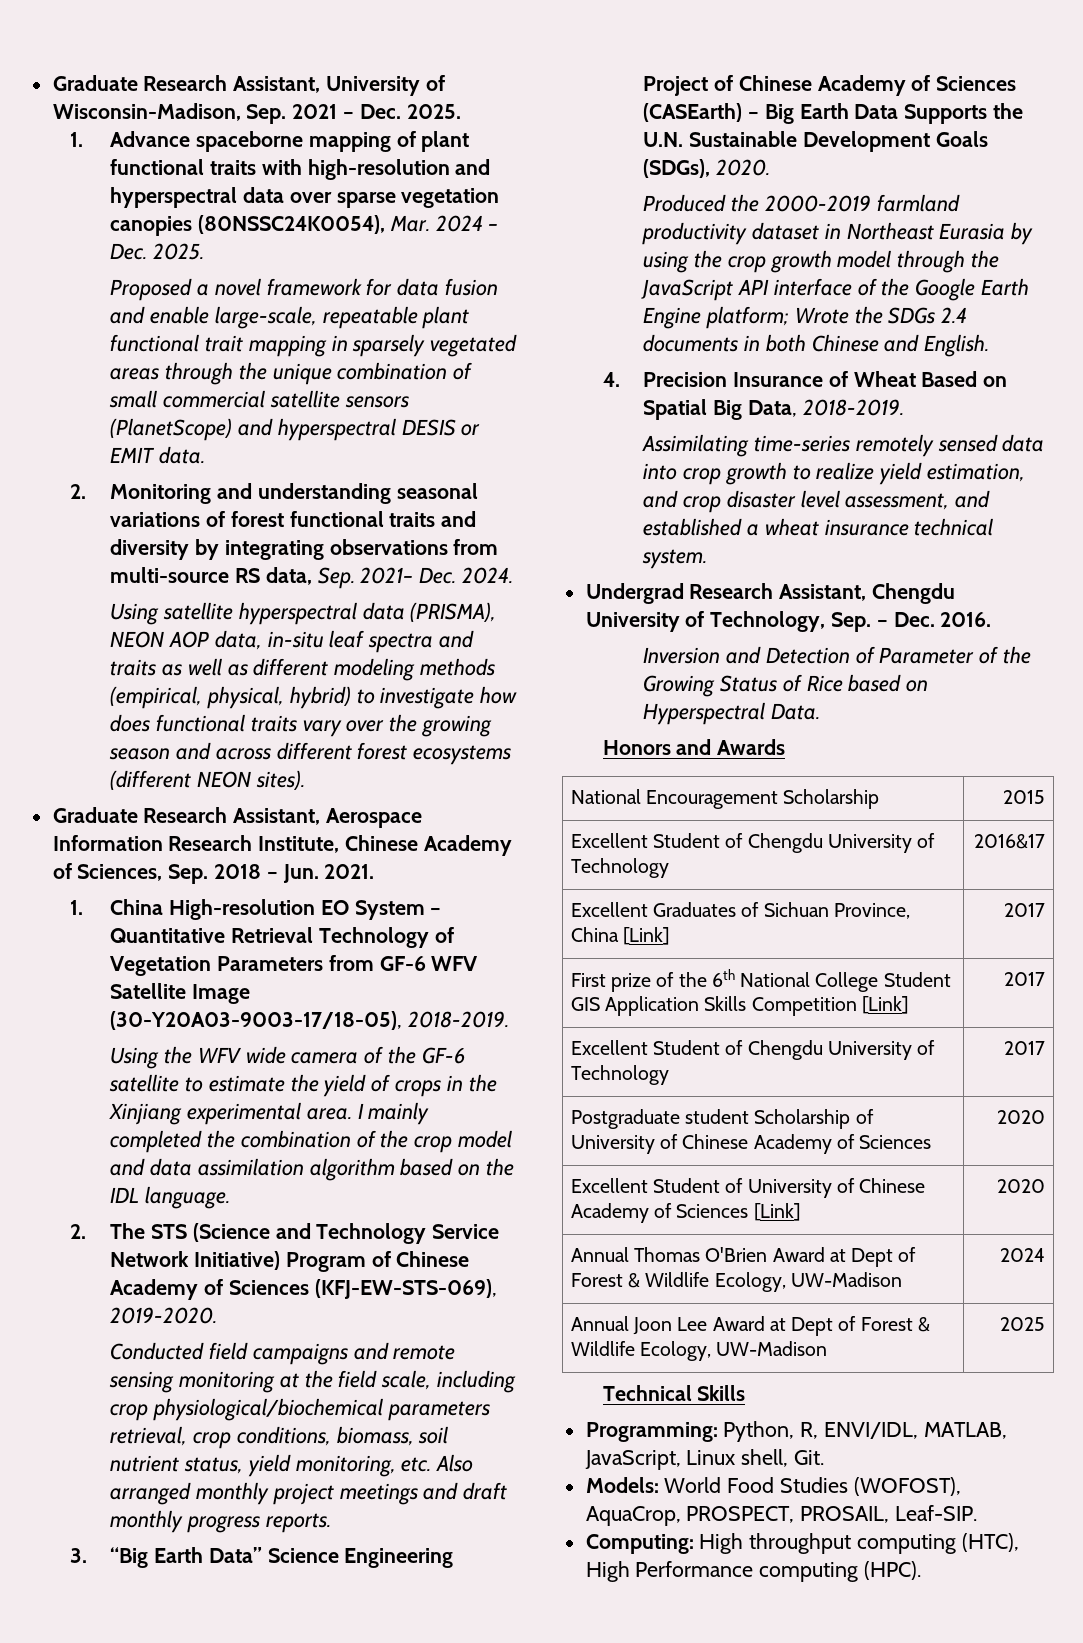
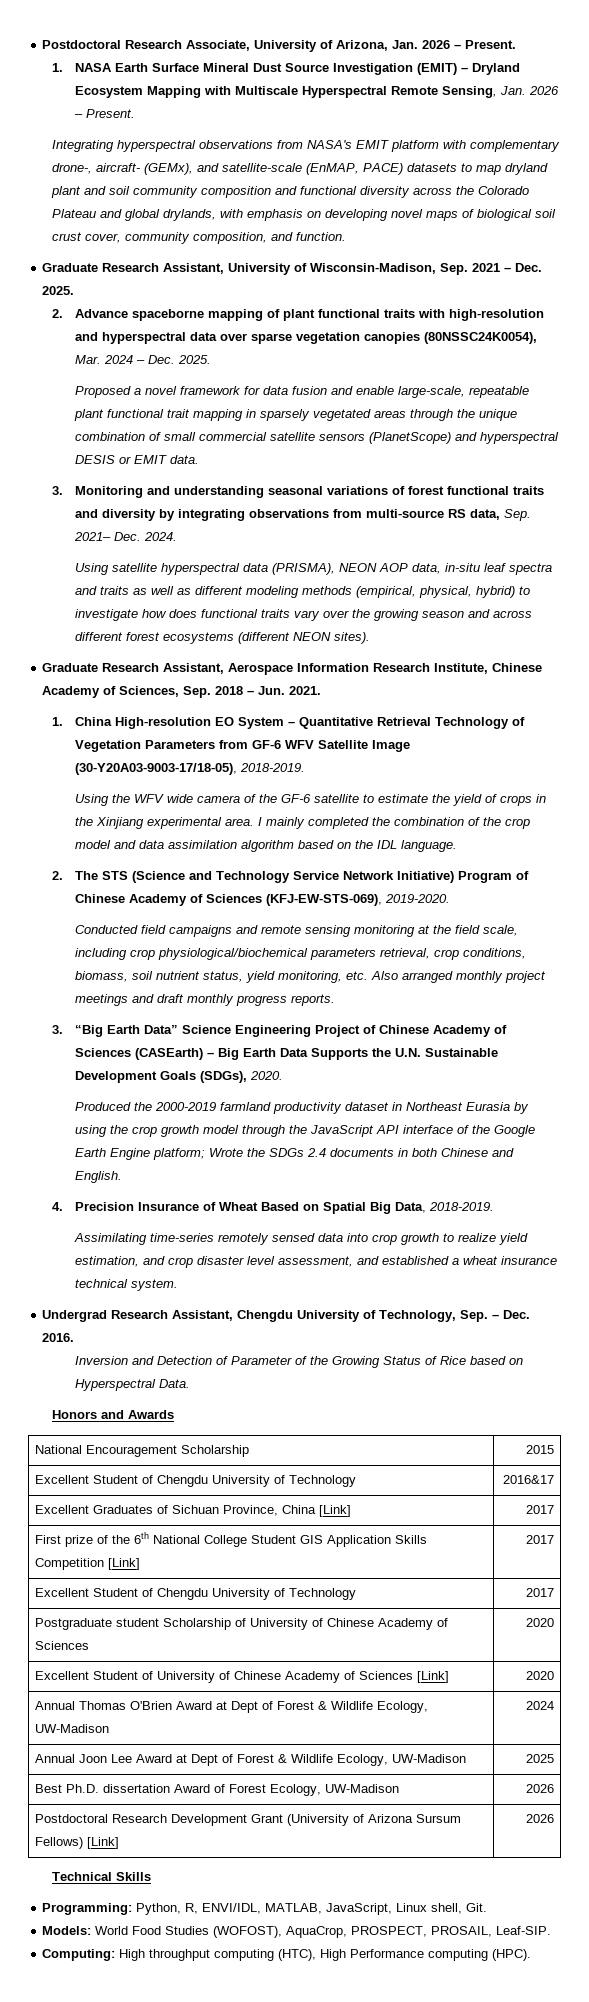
+ Postdoctoral Research Associate, University of Arizona, Jan. 2026 – Present.
+ 1. NASA Earth Surface Mineral Dust Source Investigation (EMIT) – Dryland Ecosystem Mapping with Multiscale Hyperspectral Remote Sensing, Jan. 2026 – Present.
+ Integrating hyperspectral observations from NASA's EMIT platform with complementary drone-, aircraft- (GEMx), and satellite-scale (EnMAP, PACE) datasets to map dryland plant and soil community composition and functional diversity across the Colorado Plateau and global drylands, with emphasis on developing novel maps of biological soil crust cover, community composition, and function.
- 1. Advance spaceborne mapping of plant functional traits with high-resolution and hyperspectral data over sparse vegetation canopies (80NSSC24K0054), Mar. 2024 – Dec. 2025.
+ 2. Advance spaceborne mapping of plant functional traits with high-resolution and hyperspectral data over sparse vegetation canopies (80NSSC24K0054), Mar. 2024 – Dec. 2025.
- 2. Monitoring and understanding seasonal variations of forest functional traits and diversity by integrating observations from multi-source RS data, Sep. 2021– Dec. 2024.
+ 3. Monitoring and understanding seasonal variations of forest functional traits and diversity by integrating observations from multi-source RS data, Sep. 2021– Dec. 2024.
+ Best Ph.D. dissertation Award of Forest Ecology, UW-Madison | 2026
+ Postdoctoral Research Development Grant (University of Arizona Sursum Fellows) [Link] | 2026

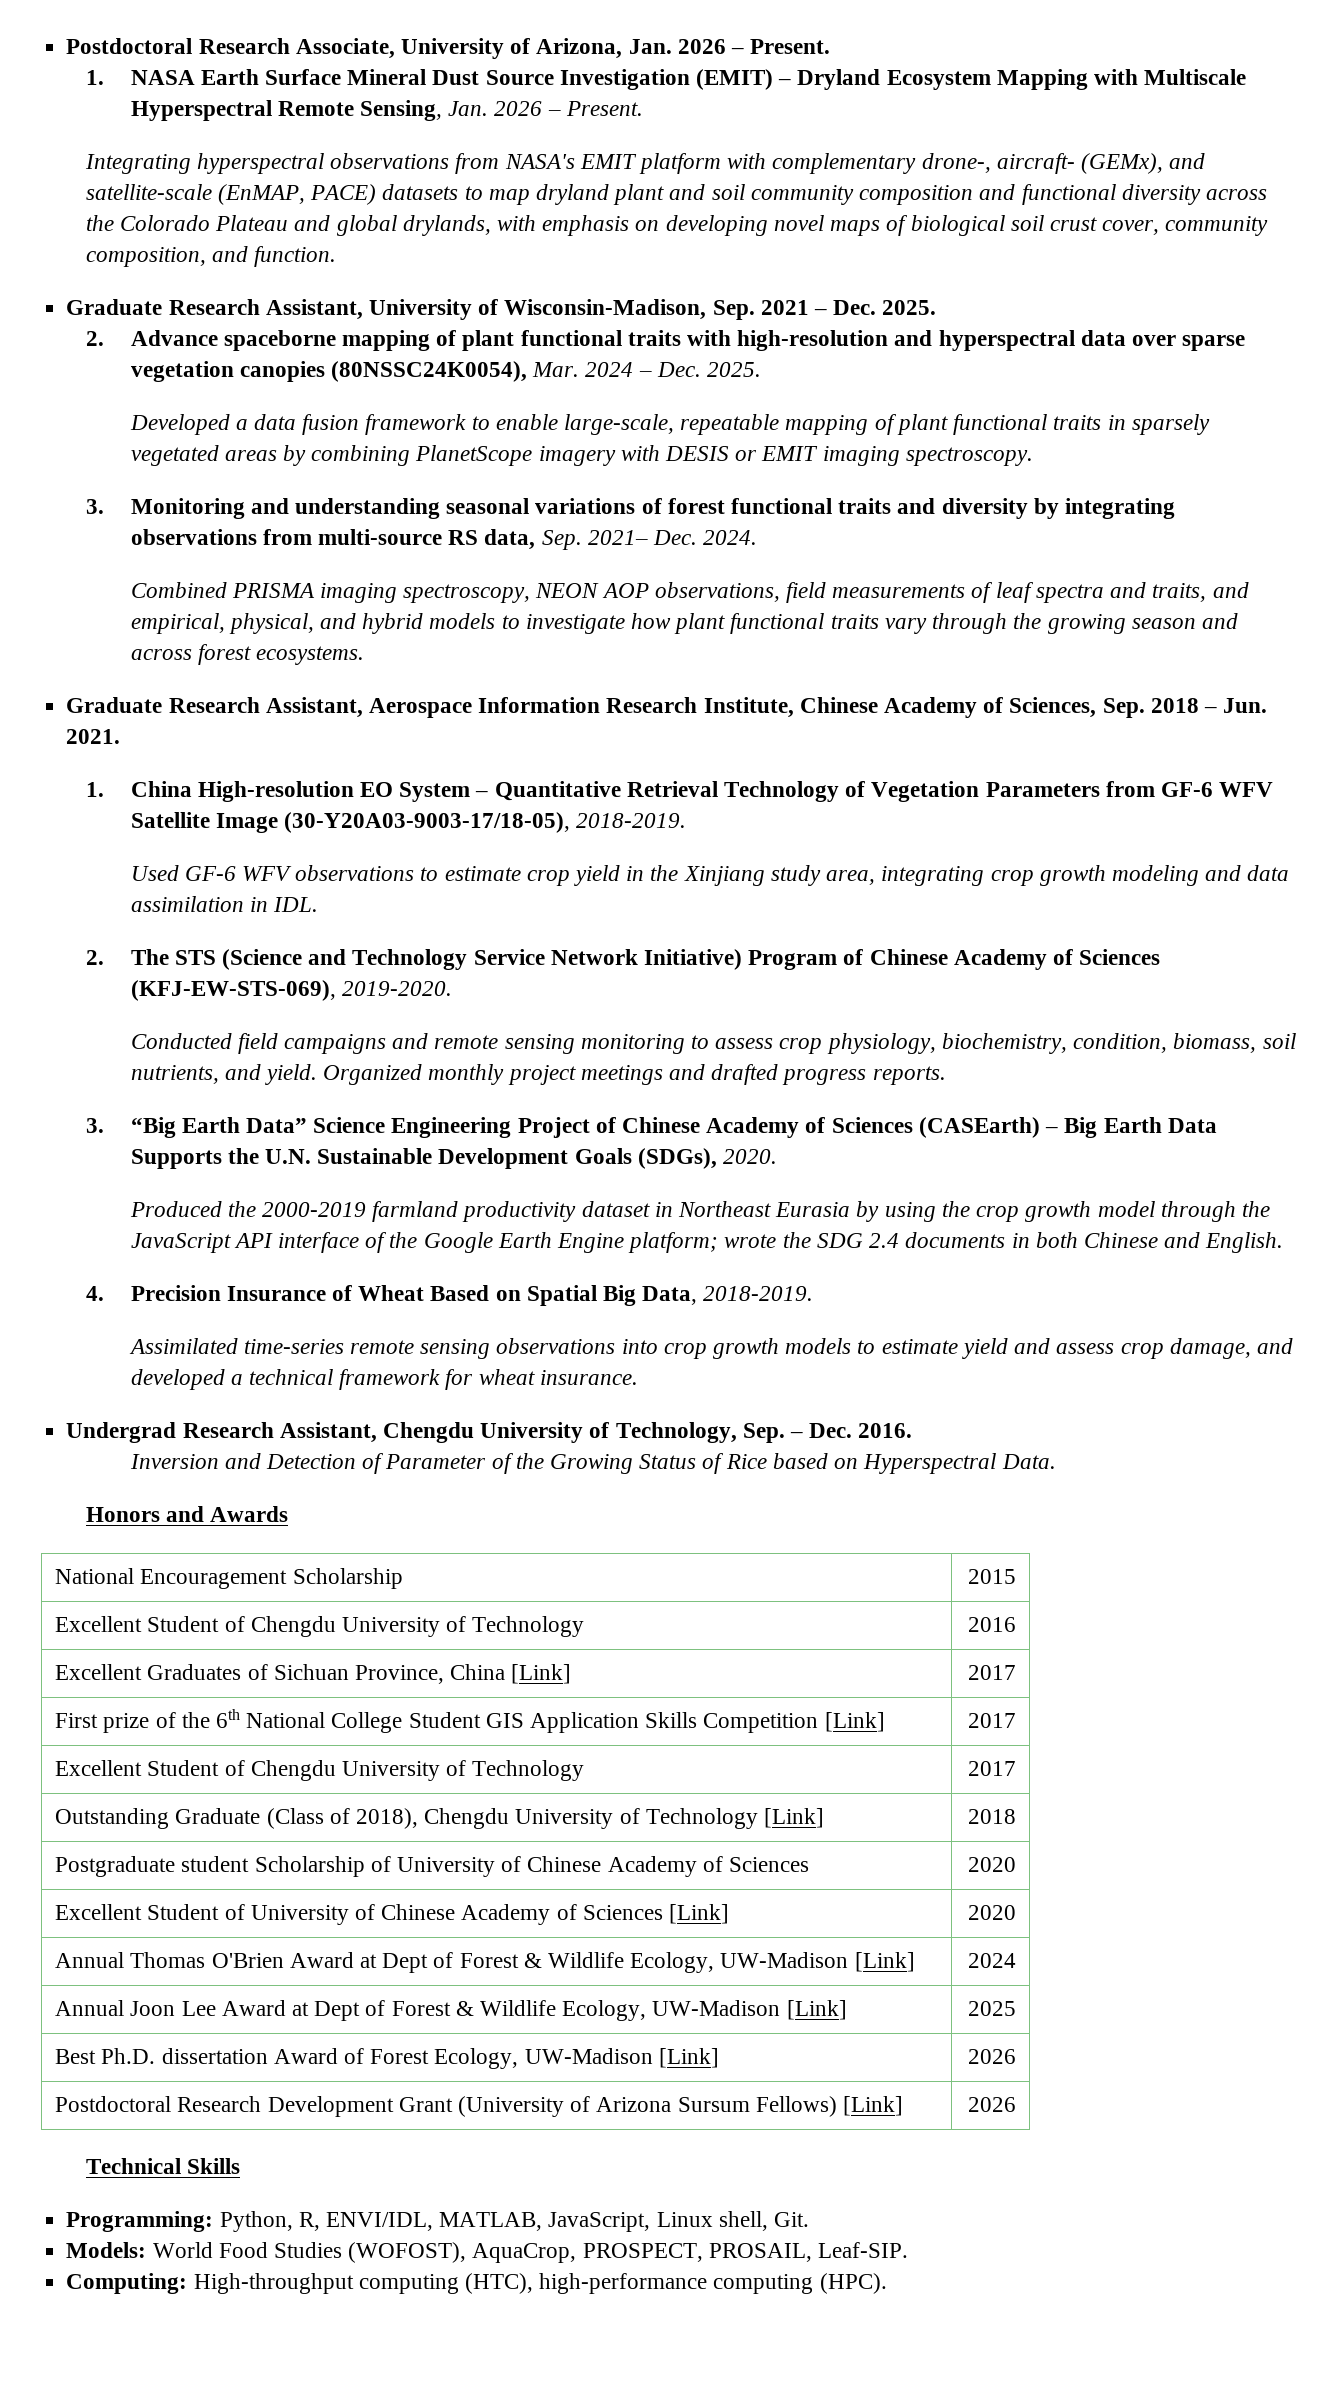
- Proposed a novel framework for data fusion and enable large-scale, repeatable plant functional trait mapping in sparsely vegetated areas through the unique combination of small commercial satellite sensors (PlanetScope) and hyperspectral DESIS or EMIT data.
+ Developed a data fusion framework to enable large-scale, repeatable mapping of plant functional traits in sparsely vegetated areas by combining PlanetScope imagery with DESIS or EMIT imaging spectroscopy.
- Using satellite hyperspectral data (PRISMA), NEON AOP data, in-situ leaf spectra and traits as well as different modeling methods (empirical, physical, hybrid) to investigate how does functional traits vary over the growing season and across different forest ecosystems (different NEON sites).
+ Combined PRISMA imaging spectroscopy, NEON AOP observations, field measurements of leaf spectra and traits, and empirical, physical, and hybrid models to investigate how plant functional traits vary through the growing season and across forest ecosystems.
- Using the WFV wide camera of the GF-6 satellite to estimate the yield of crops in the Xinjiang experimental area. I mainly completed the combination of the crop model and data assimilation algorithm based on the IDL language.
+ Used GF-6 WFV observations to estimate crop yield in the Xinjiang study area, integrating crop growth modeling and data assimilation in IDL.
- Conducted field campaigns and remote sensing monitoring at the field scale, including crop physiological/biochemical parameters retrieval, crop conditions, biomass, soil nutrient status, yield monitoring, etc. Also arranged monthly project meetings and draft monthly progress reports.
+ Conducted field campaigns and remote sensing monitoring to assess crop physiology, biochemistry, condition, biomass, soil nutrients, and yield. Organized monthly project meetings and drafted progress reports.
- Produced the 2000-2019 farmland productivity dataset in Northeast Eurasia by using the crop growth model through the JavaScript API interface of the Google Earth Engine platform; Wrote the SDGs 2.4 documents in both Chinese and English.
+ Produced the 2000-2019 farmland productivity dataset in Northeast Eurasia by using the crop growth model through the JavaScript API interface of the Google Earth Engine platform; wrote the SDG 2.4 documents in both Chinese and English.
- Assimilating time-series remotely sensed data into crop growth to realize yield estimation, and crop disaster level assessment, and established a wheat insurance technical system.
+ Assimilated time-series remote sensing observations into crop growth models to estimate yield and assess crop damage, and developed a technical framework for wheat insurance.
- Excellent Student of Chengdu University of Technology | 2016&17
+ Excellent Student of Chengdu University of Technology | 2016
+ Outstanding Graduate (Class of 2018), Chengdu University of Technology [Link] | 2018
- Annual Thomas O'Brien Award at Dept of Forest & Wildlife Ecology, UW-Madison | 2024
+ Annual Thomas O'Brien Award at Dept of Forest & Wildlife Ecology, UW-Madison [Link] | 2024
- Annual Joon Lee Award at Dept of Forest & Wildlife Ecology, UW-Madison | 2025
+ Annual Joon Lee Award at Dept of Forest & Wildlife Ecology, UW-Madison [Link] | 2025
- Best Ph.D. dissertation Award of Forest Ecology, UW-Madison | 2026
+ Best Ph.D. dissertation Award of Forest Ecology, UW-Madison [Link] | 2026
- Computing: High throughput computing (HTC), High Performance computing (HPC).
+ Computing: High-throughput computing (HTC), high-performance computing (HPC).

